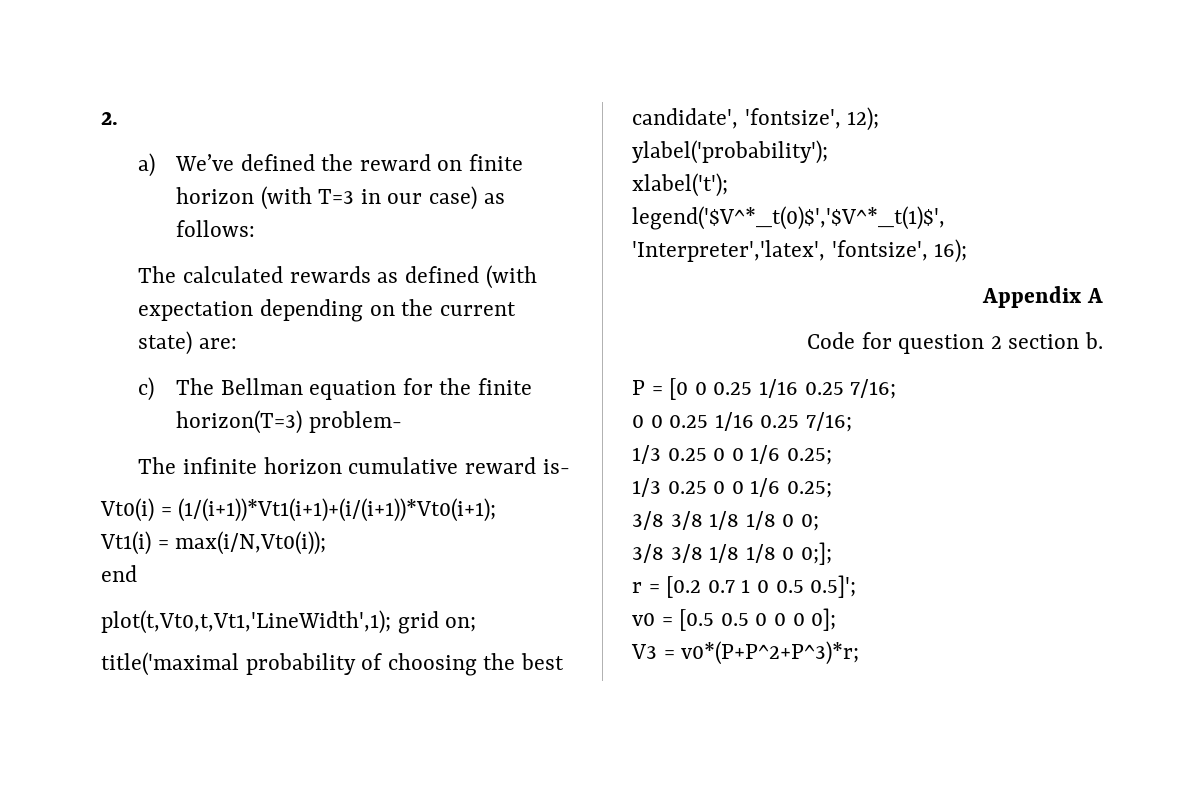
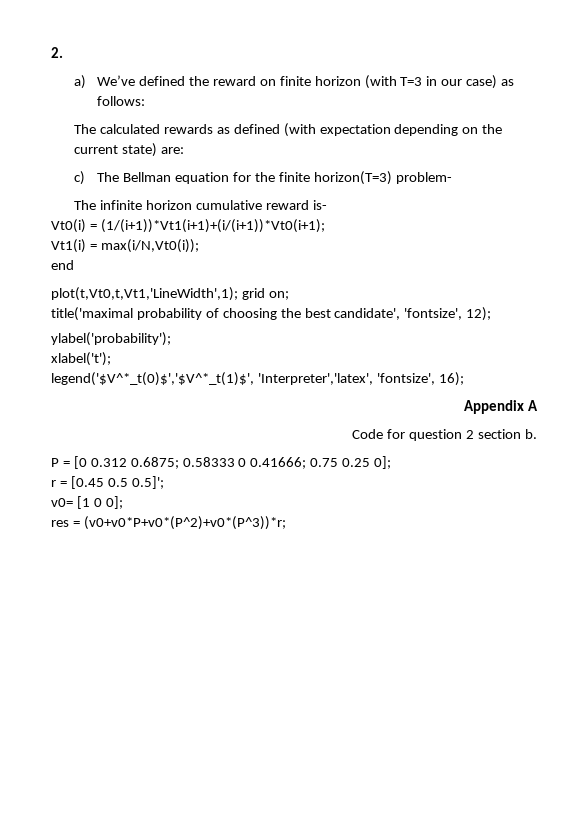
- P = [0 0 0.25 1/16 0.25 7/16;
- 0 0 0.25 1/16 0.25 7/16;
- 1/3 0.25 0 0 1/6 0.25;
- 1/3 0.25 0 0 1/6 0.25;
- 3/8 3/8 1/8 1/8 0 0;
- 3/8 3/8 1/8 1/8 0 0;];
- r = [0.2 0.7 1 0 0.5 0.5]';
- v0 = [0.5 0.5 0 0 0 0];
+ P = [0 0.312 0.6875; 0.58333 0 0.41666; 0.75 0.25 0];
+ r = [0.45 0.5 0.5]';
+ v0= [1 0 0];
- V3 = v0*(P+P^2+P^3)*r;
+ res = (v0+v0*P+v0*(P^2)+v0*(P^3))*r;

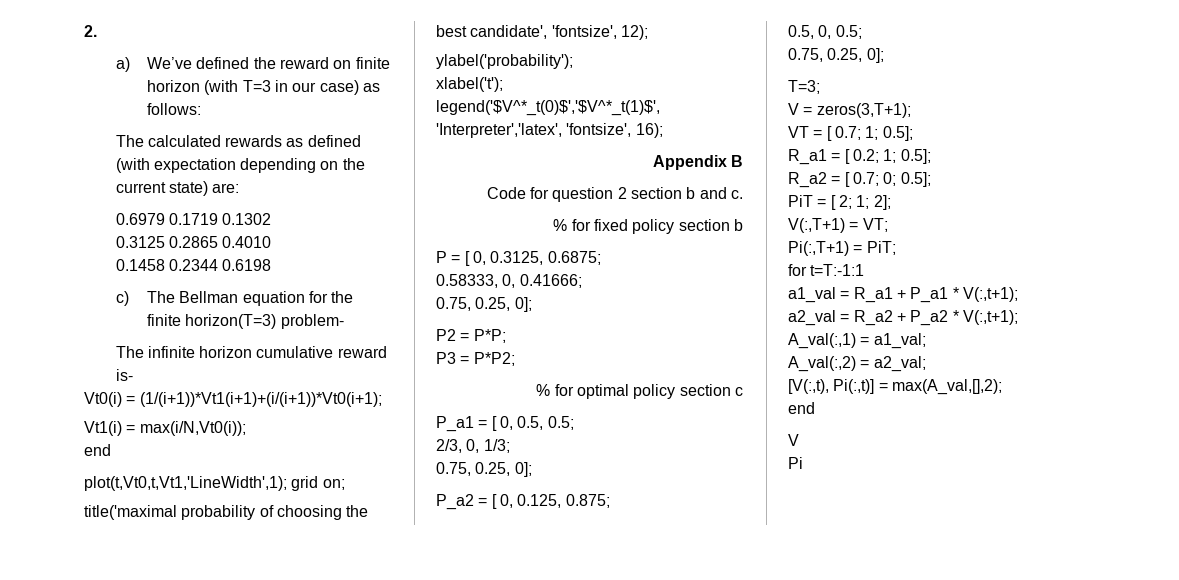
+ 0.6979 0.1719 0.1302
+ 0.3125 0.2865 0.4010
+ 0.1458 0.2344 0.6198
- Appendix A
+ Appendix B
- Code for question 2 section b.
+ Code for question 2 section b and c.
+ % for fixed policy section b
- P = [0 0.312 0.6875; 0.58333 0 0.41666; 0.75 0.25 0];
- r = [0.45 0.5 0.5]';
- v0= [1 0 0];
- res = (v0+v0*P+v0*(P^2)+v0*(P^3))*r;
+ P = [ 0, 0.3125, 0.6875;
+ 0.58333, 0, 0.41666;
+ 0.75, 0.25, 0];
+ P2 = P*P;
+ P3 = P*P2;
+ % for optimal policy section c
+ P_a1 = [ 0, 0.5, 0.5;
+ 2/3, 0, 1/3;
+ 0.75, 0.25, 0];
+ P_a2 = [ 0, 0.125, 0.875;
+ 0.5, 0, 0.5;
+ 0.75, 0.25, 0];
+ T=3;
+ V = zeros(3,T+1);
+ VT = [ 0.7; 1; 0.5];
+ R_a1 = [ 0.2; 1; 0.5];
+ R_a2 = [ 0.7; 0; 0.5];
+ PiT = [ 2; 1; 2];
+ V(:,T+1) = VT;
+ Pi(:,T+1) = PiT;
+ for t=T:-1:1
+ a1_val = R_a1 + P_a1 * V(:,t+1);
+ a2_val = R_a2 + P_a2 * V(:,t+1);
+ A_val(:,1) = a1_val;
+ A_val(:,2) = a2_val;
+ [V(:,t), Pi(:,t)] = max(A_val,[],2);
+ end
+ V
+ Pi

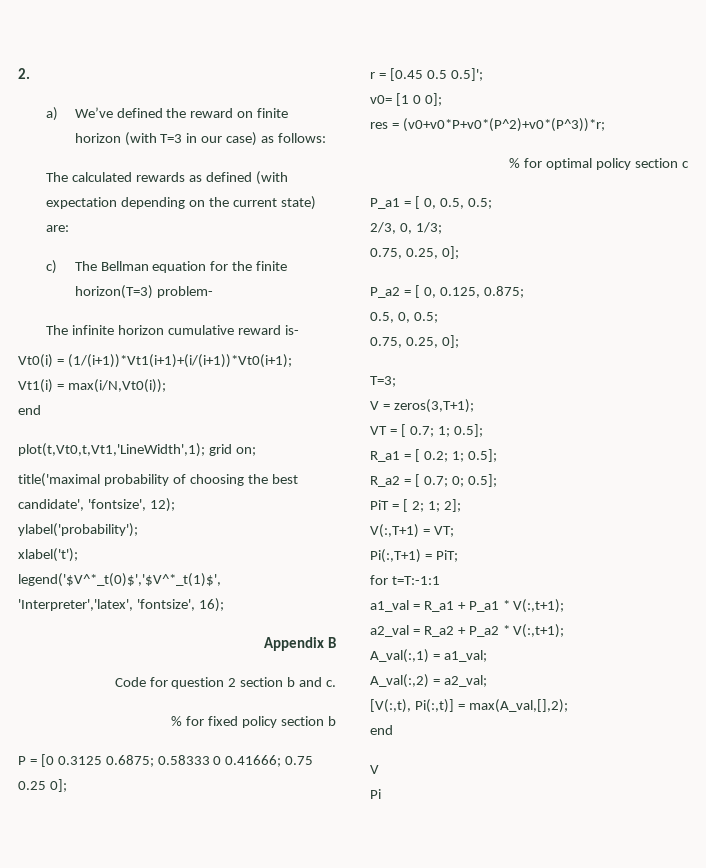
- 0.6979 0.1719 0.1302
- 0.3125 0.2865 0.4010
- 0.1458 0.2344 0.6198
- P = [ 0, 0.3125, 0.6875;
- 0.58333, 0, 0.41666;
- 0.75, 0.25, 0];
- P2 = P*P;
- P3 = P*P2;
+ P = [0 0.3125 0.6875; 0.58333 0 0.41666; 0.75 0.25 0];
+ r = [0.45 0.5 0.5]';
+ v0= [1 0 0];
+ res = (v0+v0*P+v0*(P^2)+v0*(P^3))*r;

